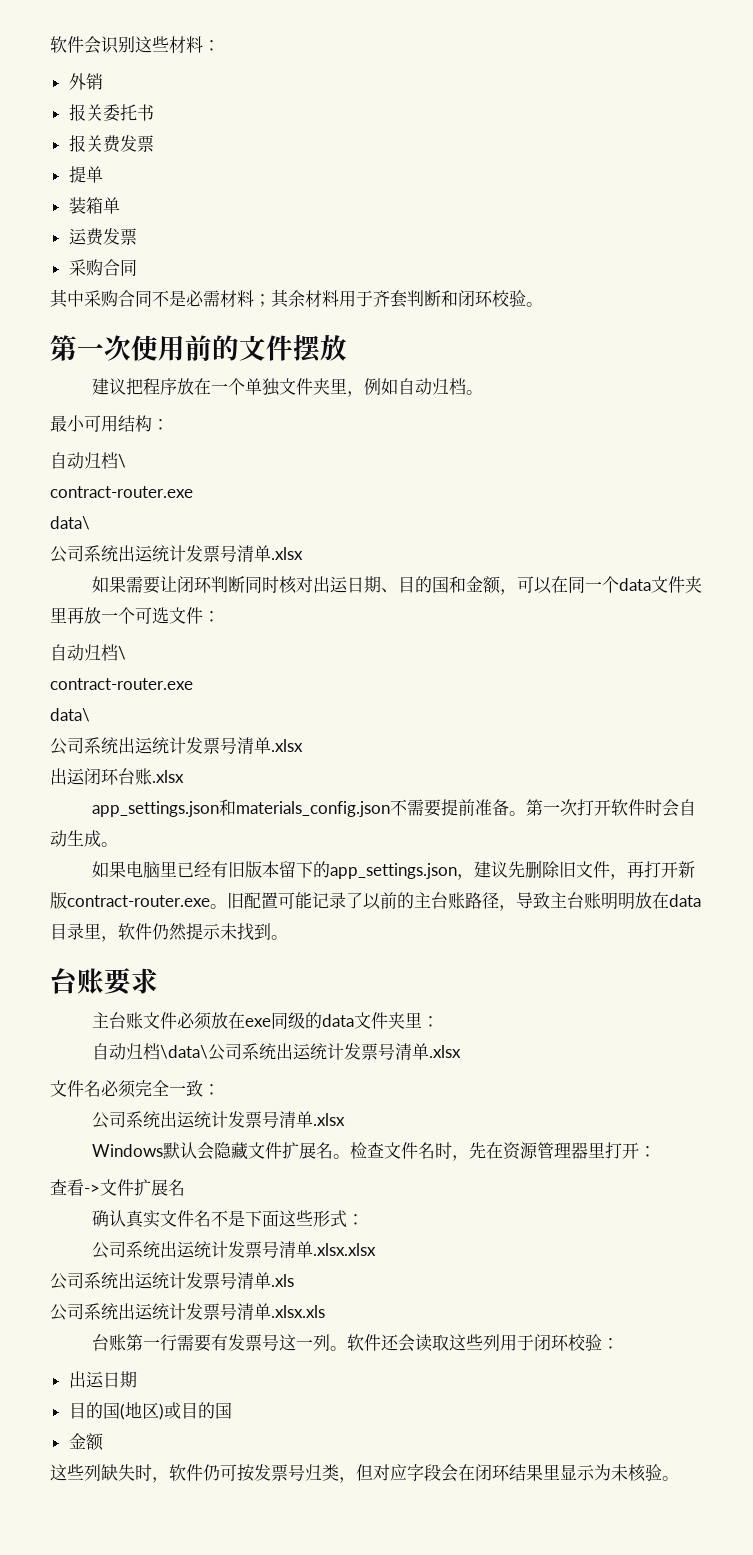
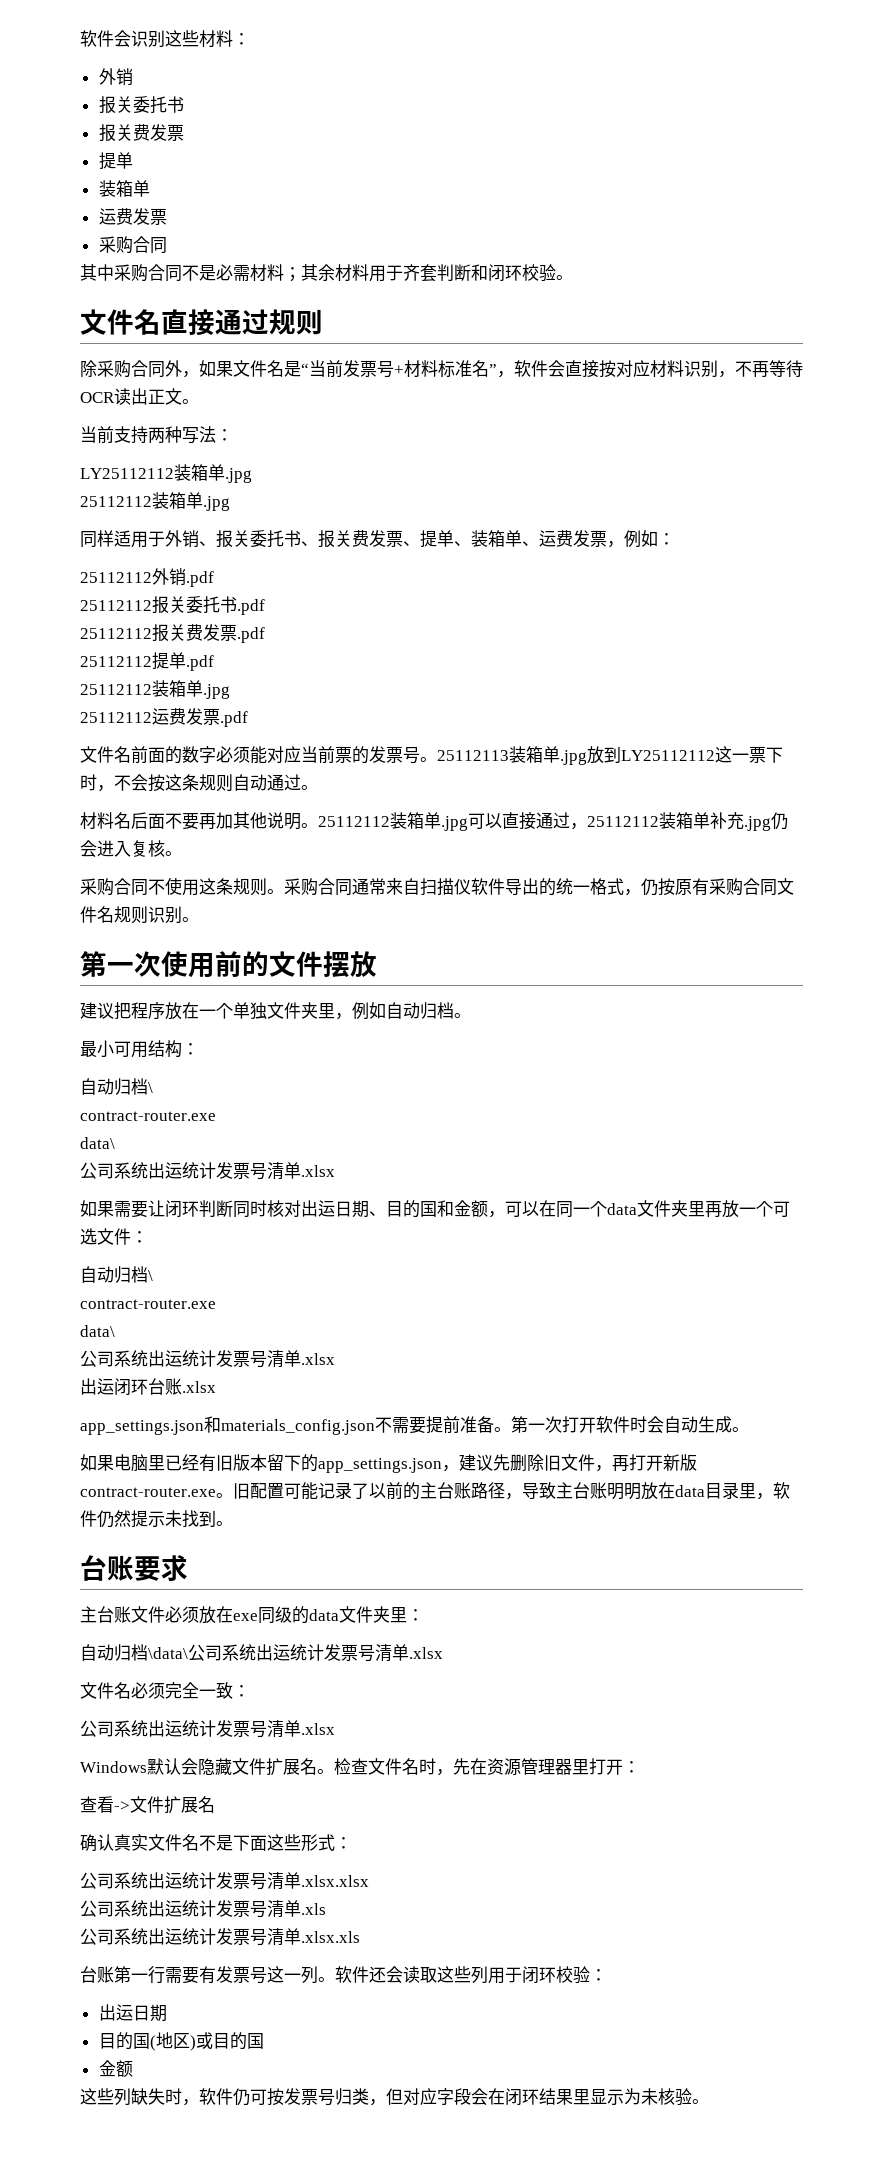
+ 文件名直接通过规则
+ 除采购合同外，如果文件名是“当前发票号+材料标准名”，软件会直接按对应材料识别，不再等待OCR读出正文。
+ 当前支持两种写法：
+ LY25112112装箱单.jpg
+ 25112112装箱单.jpg
+ 同样适用于外销、报关委托书、报关费发票、提单、装箱单、运费发票，例如：
+ 25112112外销.pdf
+ 25112112报关委托书.pdf
+ 25112112报关费发票.pdf
+ 25112112提单.pdf
+ 25112112装箱单.jpg
+ 25112112运费发票.pdf
+ 文件名前面的数字必须能对应当前票的发票号。25112113装箱单.jpg放到LY25112112这一票下时，不会按这条规则自动通过。
+ 材料名后面不要再加其他说明。25112112装箱单.jpg可以直接通过，25112112装箱单补充.jpg仍会进入复核。
+ 采购合同不使用这条规则。采购合同通常来自扫描仪软件导出的统一格式，仍按原有采购合同文件名规则识别。

